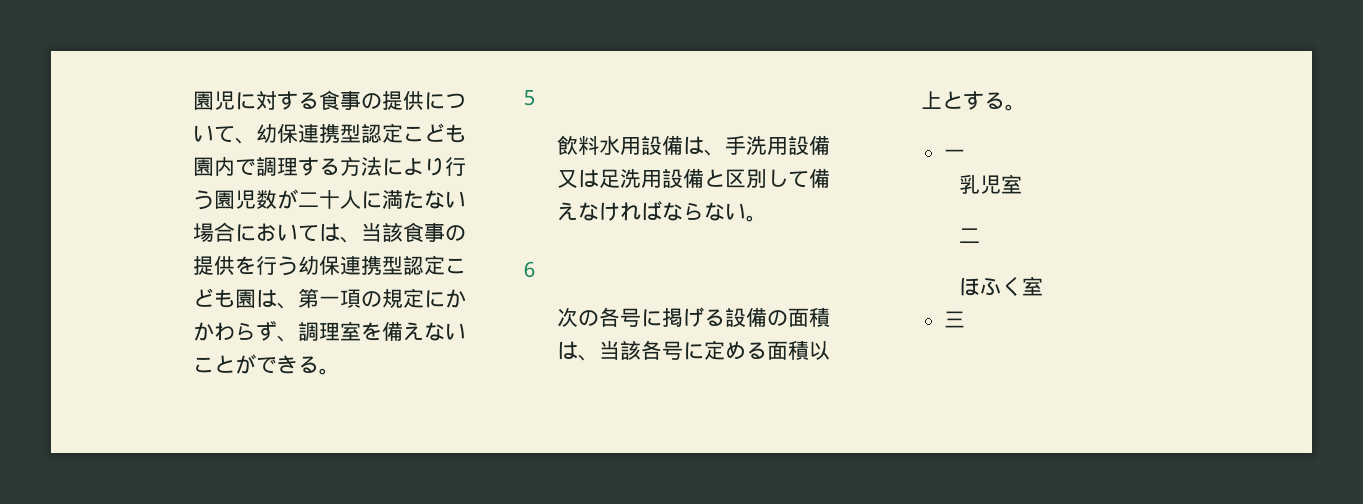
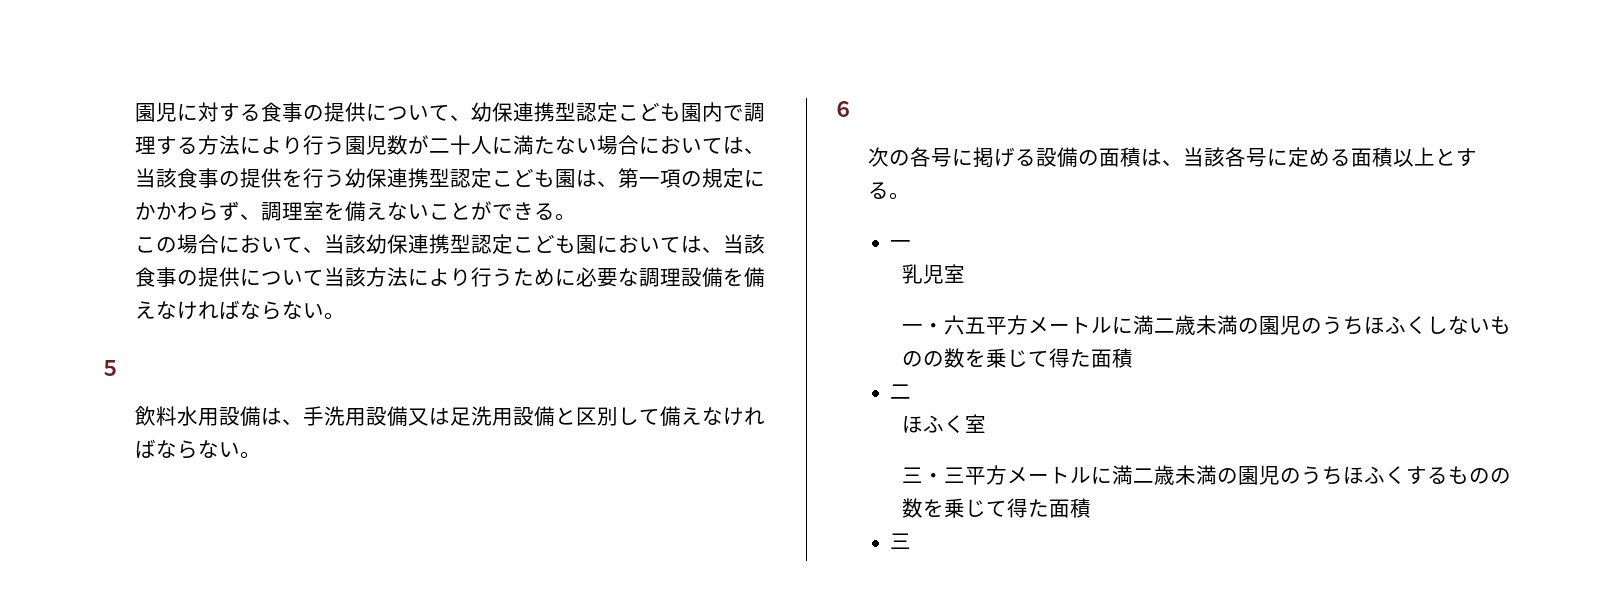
+ この場合において、当該幼保連携型認定こども園においては、当該食事の提供について当該方法により行うために必要な調理設備を備えなければならない。
  乳児室
+ 一・六五平方メートルに満二歳未満の園児のうちほふくしないものの数を乗じて得た面積
  二
  ほふく室
+ 三・三平方メートルに満二歳未満の園児のうちほふくするものの数を乗じて得た面積

